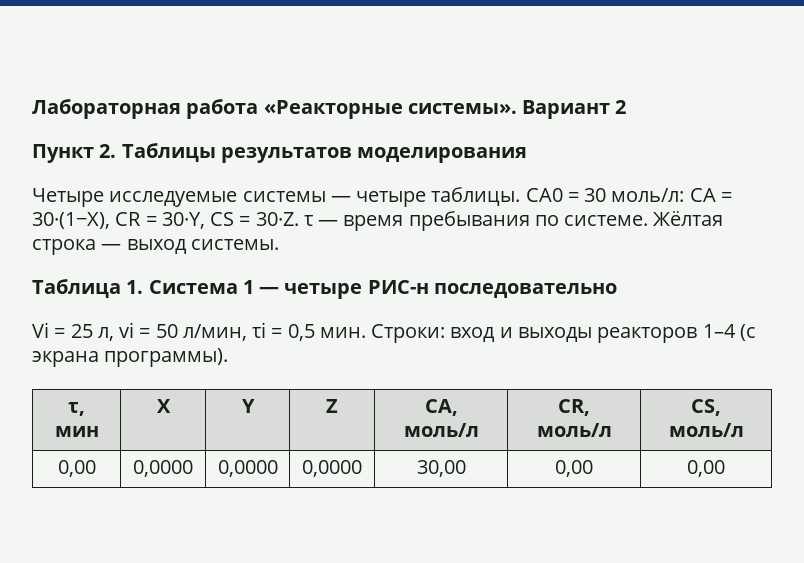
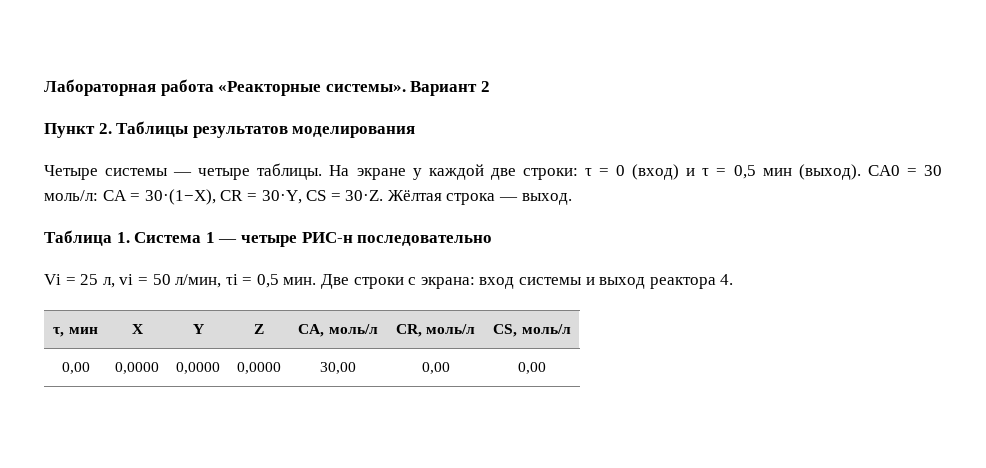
- Четыре исследуемые системы — четыре таблицы.
+ Четыре системы — четыре таблицы.
+ На экране у каждой две строки: τ = 0 (вход) и τ = 0,5 мин (выход).
- CA0 = 30 моль/л: CA = 30·(1−X), CR = 30·Y, CS = 30·Z. τ — время пребывания по системе.
+ CA0 = 30 моль/л: CA = 30·(1−X), CR = 30·Y, CS = 30·Z.
- Жёлтая строка — выход системы.
+ Жёлтая строка — выход.
- Строки: вход и выходы реакторов 1–4 (с экрана программы).
+ Две строки с экрана: вход системы и выход реактора 4.

